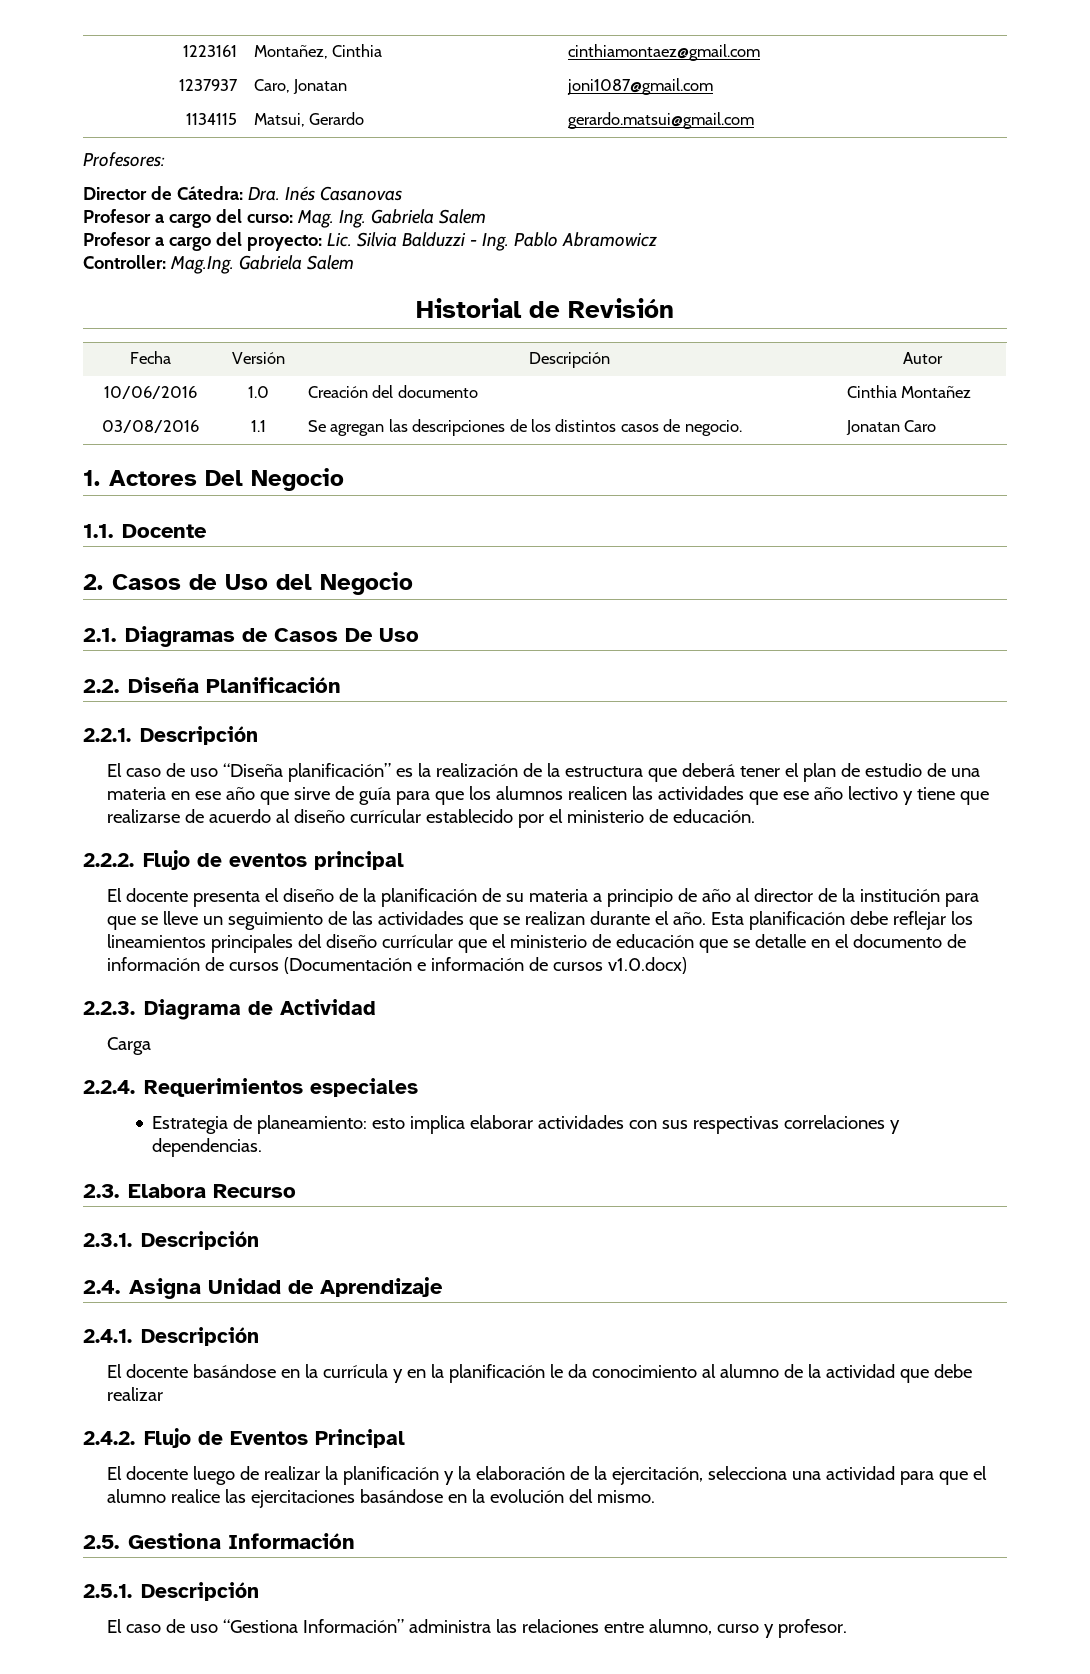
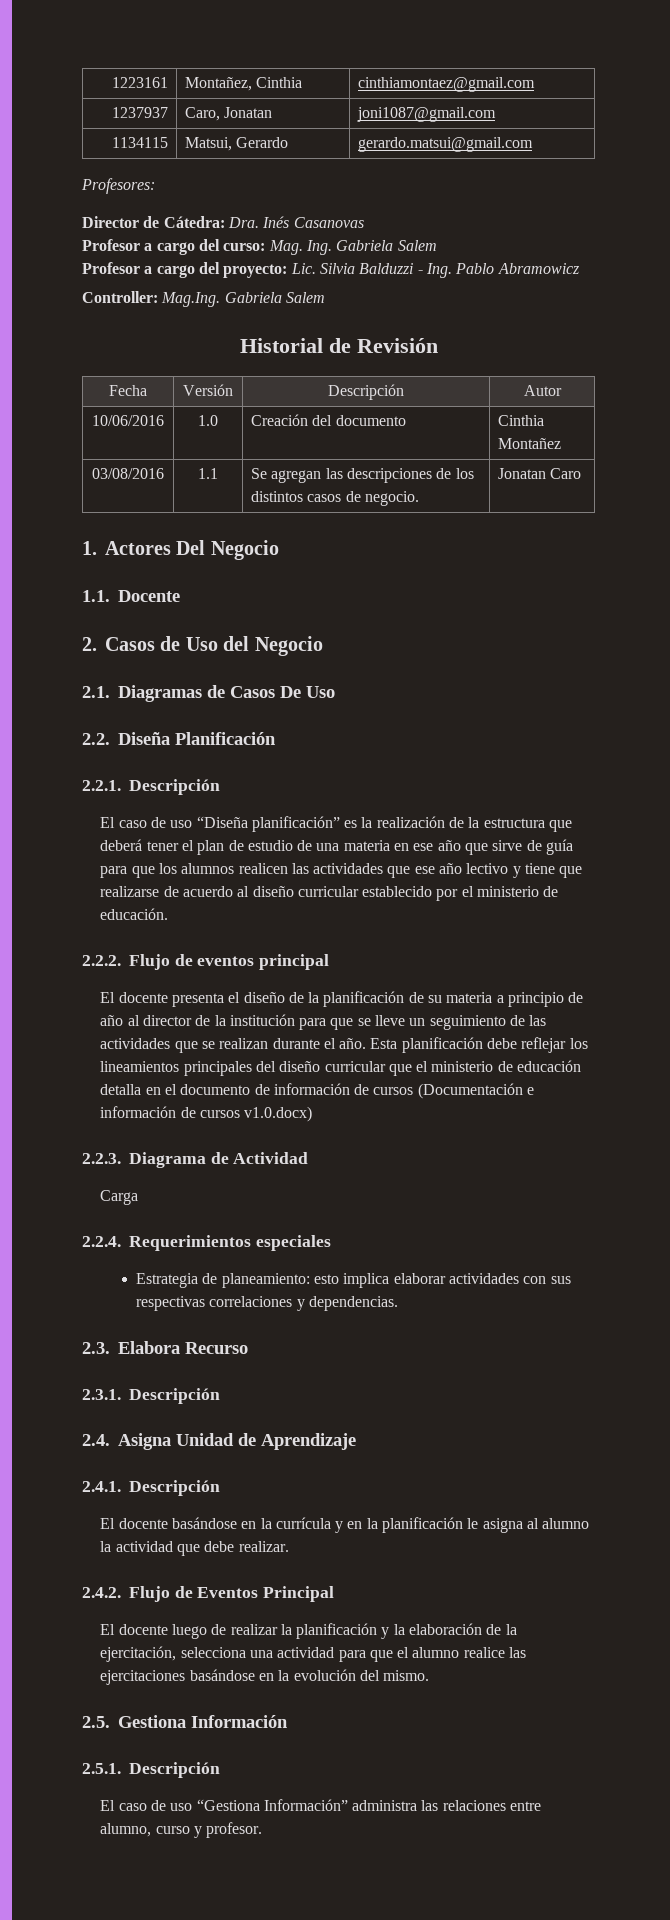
- El caso de uso “Diseña planificación” es la realización de la estructura que deberá tener el plan de estudio de una materia en ese año que sirve de guía para que los alumnos realicen las actividades que ese año lectivo y tiene que realizarse de acuerdo al diseño currícular establecido por el ministerio de educación.
+ El caso de uso “Diseña planificación” es la realización de la estructura que deberá tener el plan de estudio de una materia en ese año que sirve de guía para que los alumnos realicen las actividades que ese año lectivo y tiene que realizarse de acuerdo al diseño curricular establecido por el ministerio de educación.
- Esta planificación debe reflejar los lineamientos principales del diseño currícular que el ministerio de educación que se detalle en el documento de información de cursos (Documentación e información de cursos v1.0.docx)
+ Esta planificación debe reflejar los lineamientos principales del diseño curricular que el ministerio de educación detalla en el documento de información de cursos (Documentación e información de cursos v1.0.docx)
- El docente basándose en la currícula y en la planificación le da conocimiento al alumno de la actividad que debe realizar
+ El docente basándose en la currícula y en la planificación le asigna al alumno la actividad que debe realizar.

